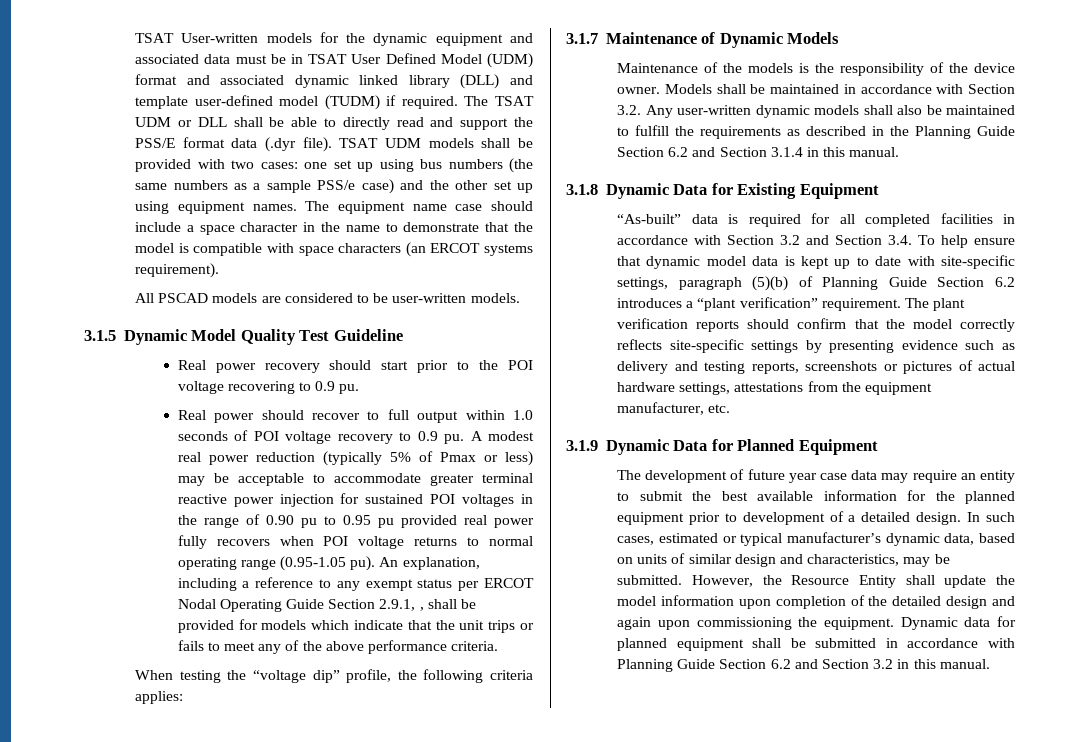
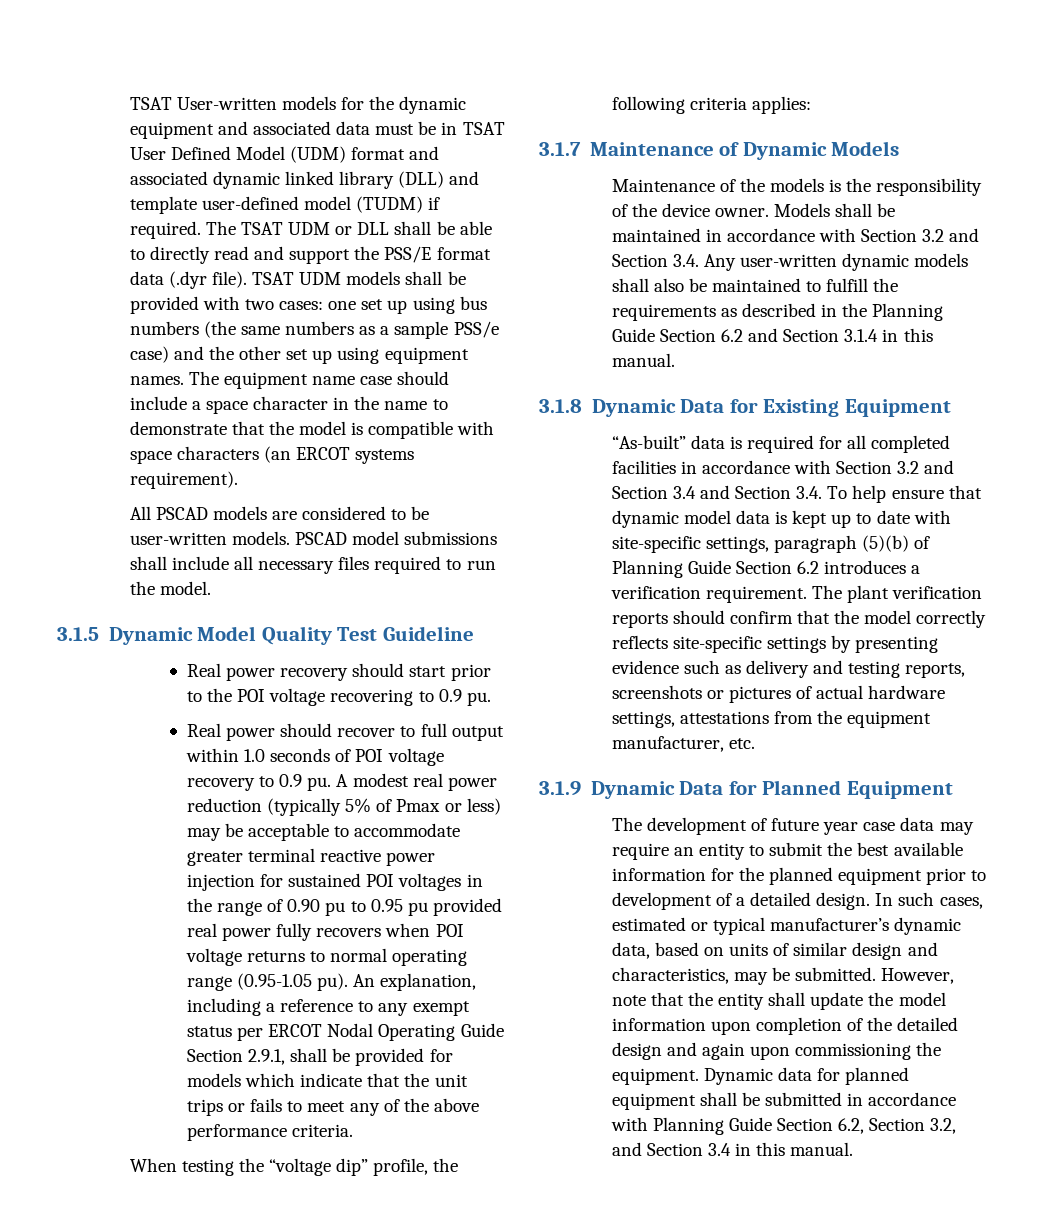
+ PSCAD model submissions shall include all necessary files required to run the model.
- An explanation, including a reference to any exempt status per ERCOT Nodal Operating Guide Section 2.9.1, , shall be provided for models which indicate that the unit trips or fails to meet any of the above performance criteria.
+ An explanation, including a reference to any exempt status per ERCOT Nodal Operating Guide Section 2.9.1, shall be provided for models which indicate that the unit trips or fails to meet any of the above performance criteria.
- Models shall be maintained in accordance with Section 3.2. Any user-written dynamic models shall also be maintained to fulfill the requirements as described in the Planning Guide Section 6.2 and Section 3.1.4 in this manual.
+ Models shall be maintained in accordance with Section 3.2 and Section 3.4. Any user-written dynamic models shall also be maintained to fulfill the requirements as described in the Planning Guide Section 6.2 and Section 3.1.4 in this manual.
- “As-built” data is required for all completed facilities in accordance with Section 3.2 and Section 3.4. To help ensure that dynamic model data is kept up to date with site-specific settings, paragraph (5)(b) of Planning Guide Section 6.2 introduces a “plant verification” requirement.
+ “As-built” data is required for all completed facilities in accordance with Section 3.2 and Section 3.4 and Section 3.4. To help ensure that dynamic model data is kept up to date with site-specific settings, paragraph (5)(b) of Planning Guide Section 6.2 introduces a verification requirement.
- However, the Resource Entity shall update the model information upon completion of the detailed design and again upon commissioning the equipment.
+ However, note that the entity shall update the model information upon completion of the detailed design and again upon commissioning the equipment.
- Dynamic data for planned equipment shall be submitted in accordance with Planning Guide Section 6.2 and Section 3.2 in this manual.
+ Dynamic data for planned equipment shall be submitted in accordance with Planning Guide Section 6.2, Section 3.2, and Section 3.4 in this manual.

